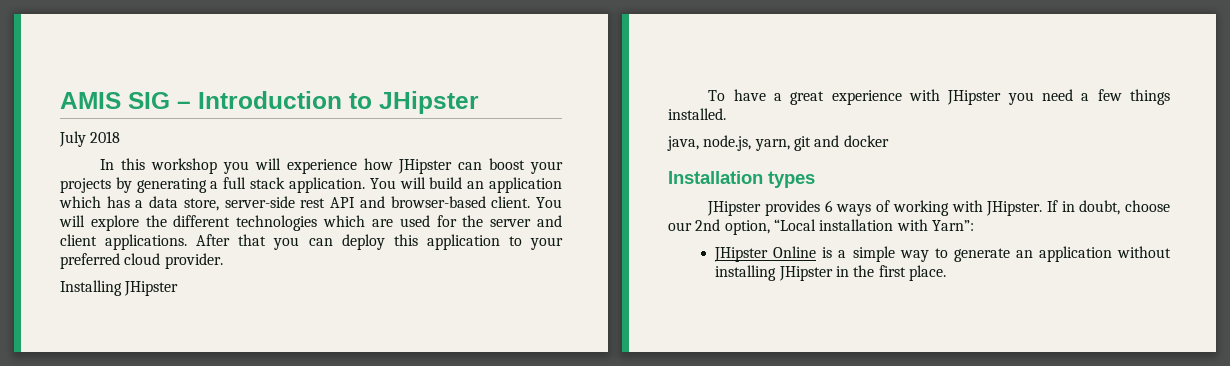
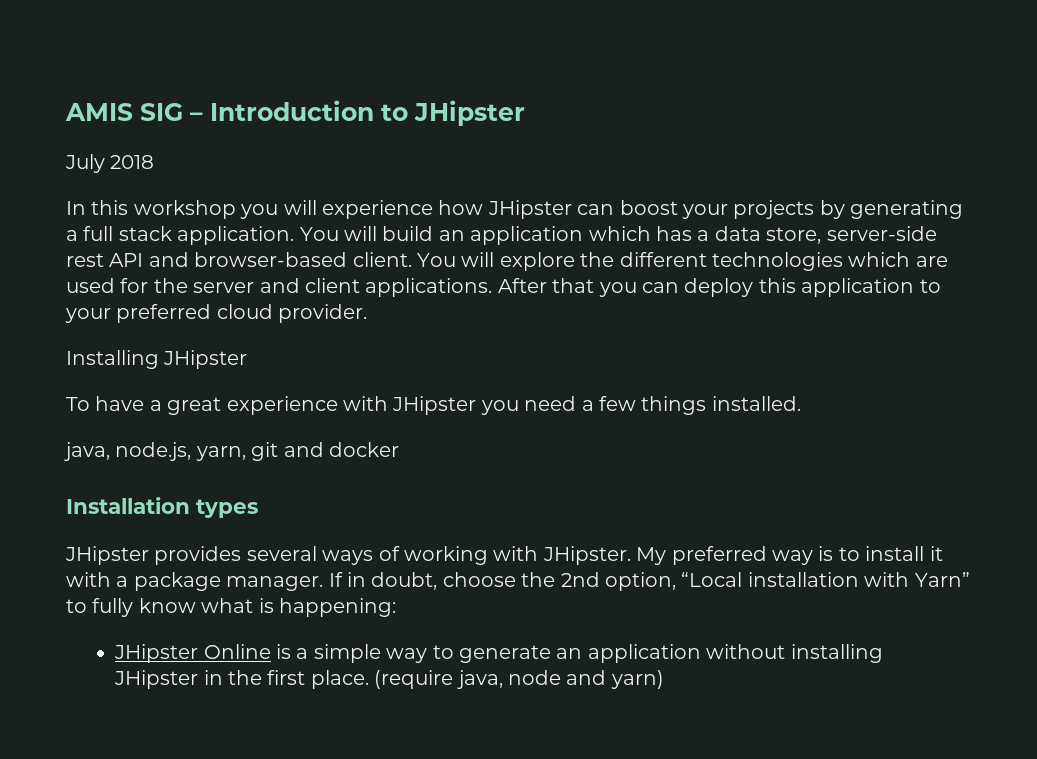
- JHipster provides 6 ways of working with JHipster.
+ JHipster provides several ways of working with JHipster.
+ My preferred way is to install it with a package manager.
- If in doubt, choose our 2nd option, “Local installation with Yarn”:
+ If in doubt, choose the 2nd option, “Local installation with Yarn” to fully know what is happening:
+ (require java, node and yarn)

